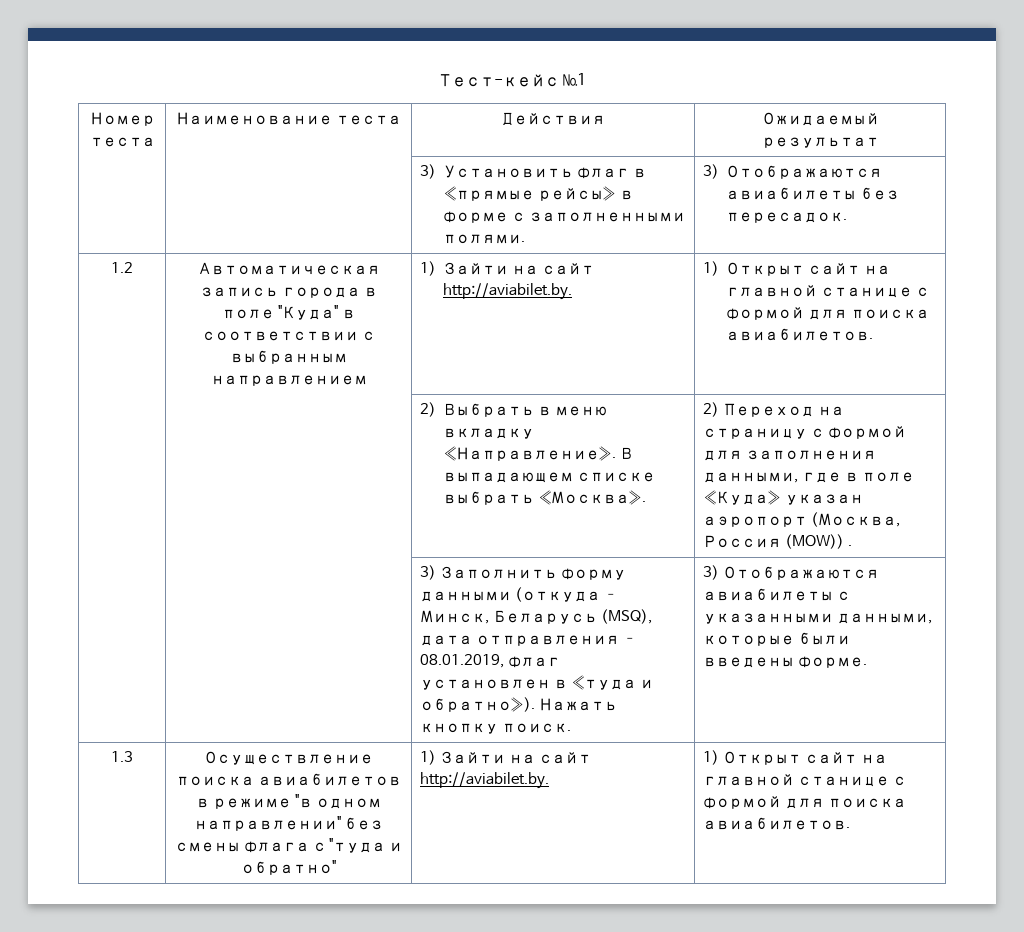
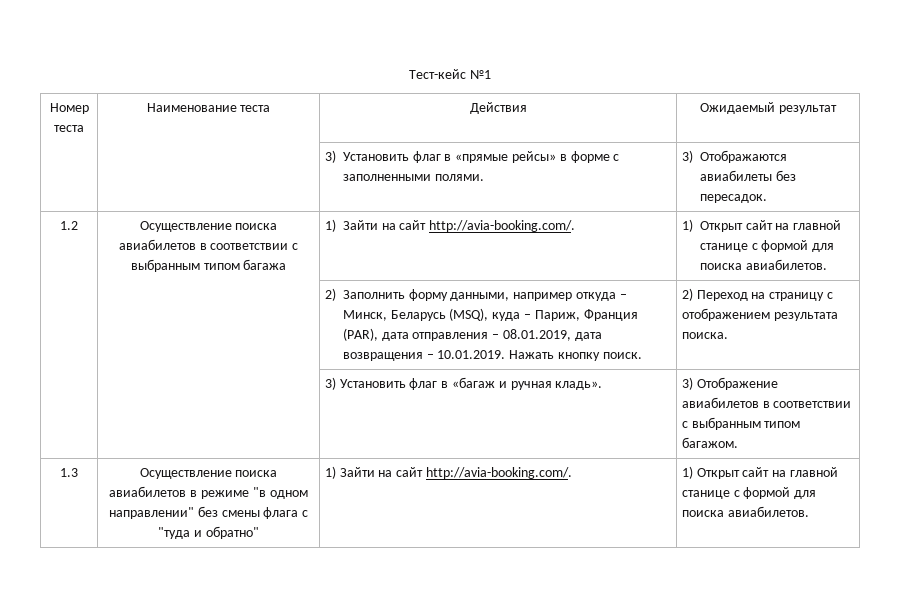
- 1.2 | Автоматическая запись города в поле "Куда" в соответствии с выбранным направлением | 1) Зайти на сайт http://aviabilet.by. | 1) Открыт сайт на главной станице с формой для поиска авиабилетов.
+ 1.2 | Осуществление поиска авиабилетов в соответствии с выбранным типом багажа | 1) Зайти на сайт http://avia-booking.com/. | 1) Открыт сайт на главной станице с формой для поиска авиабилетов.
- | | 2) Выбрать в меню вкладку «Направление». В выпадающем списке выбрать «Москва». | 2) Переход на страницу с формой для заполнения данными, где в поле «Куда» указан аэропорт (Москва, Россия (MOW)) .
- | | 3) Заполнить форму данными (откуда – Минск, Беларусь (MSQ), дата отправления – 08.01.2019, флаг установлен в «туда и обратно»). Нажать кнопку поиск. | 3) Отображаются авиабилеты с указанными данными, которые были введены форме.
+ | | 2) Заполнить форму данными, например откуда – Минск, Беларусь (MSQ), куда – Париж, Франция (PAR), дата отправления – 08.01.2019, дата возвращения – 10.01.2019. Нажать кнопку поиск. | 2) Переход на страницу с отображением результата поиска.
+ | | 3) Установить флаг в «багаж и ручная кладь». | 3) Отображение авиабилетов в соответствии с выбранным типом багажом.
- 1.3 | Осуществление поиска авиабилетов в режиме "в одном направлении" без смены флага с "туда и обратно" | 1) Зайти на сайт http://aviabilet.by. | 1) Открыт сайт на главной станице с формой для поиска авиабилетов.
+ 1.3 | Осуществление поиска авиабилетов в режиме "в одном направлении" без смены флага с "туда и обратно" | 1) Зайти на сайт http://avia-booking.com/. | 1) Открыт сайт на главной станице с формой для поиска авиабилетов.

